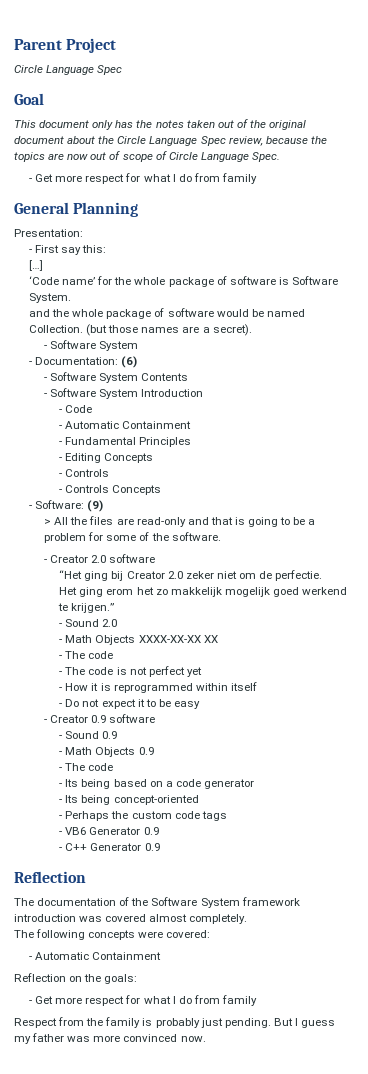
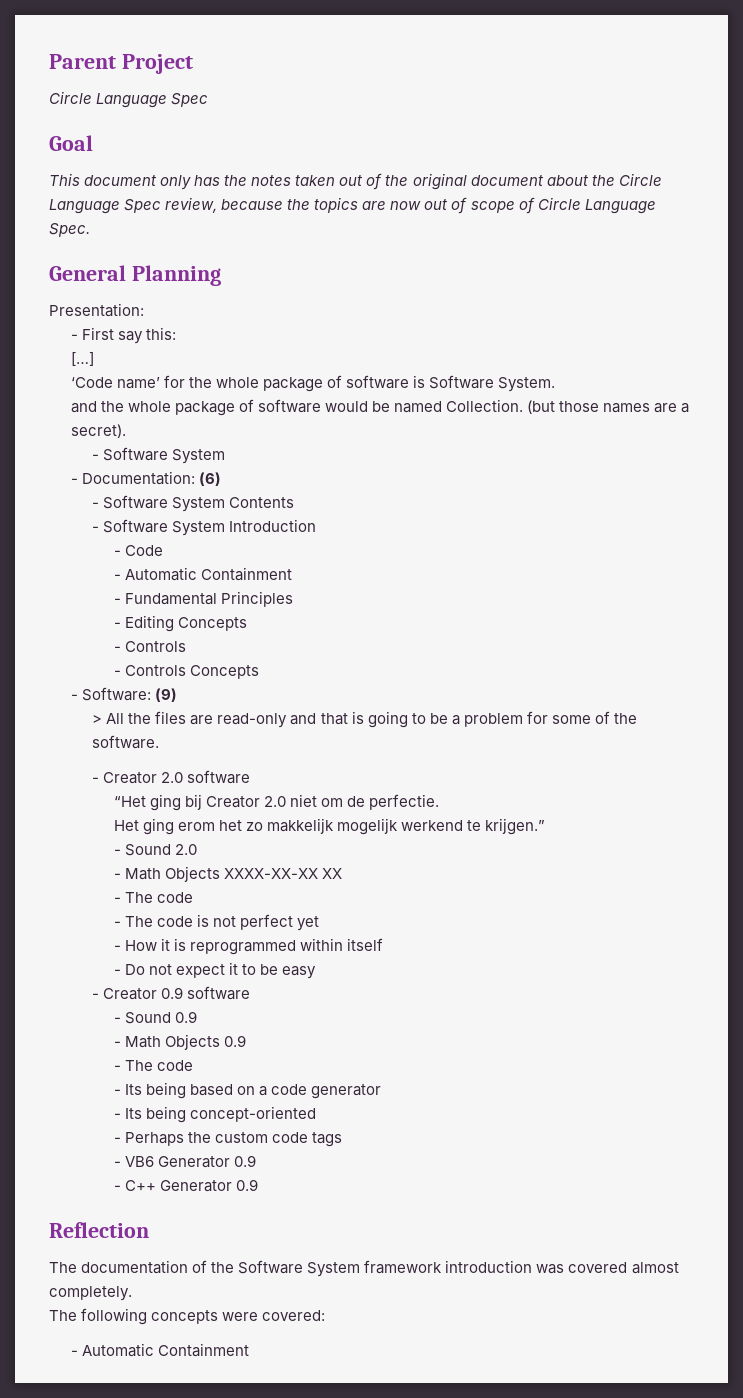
  This document only has the notes taken out of the original document about the Circle Language Spec review, because the topics are now out of scope of Circle Language Spec.
- - Get more respect for what I do from family
- “Het ging bij Creator 2.0 zeker niet om de perfectie.
+ “Het ging bij Creator 2.0 niet om de perfectie.
- Het ging erom het zo makkelijk mogelijk goed werkend te krijgen.”
+ Het ging erom het zo makkelijk mogelijk werkend te krijgen.”
- Reflection on the goals:
- - Get more respect for what I do from family
- Respect from the family is probably just pending. But I guess my father was more convinced now.

